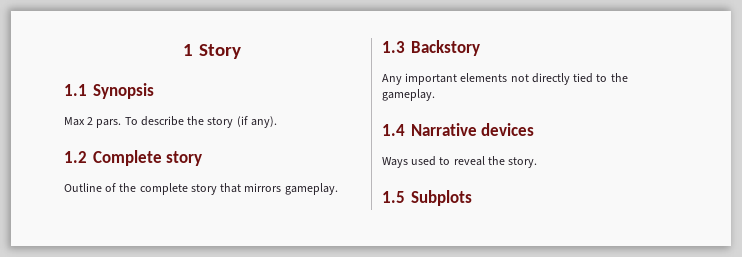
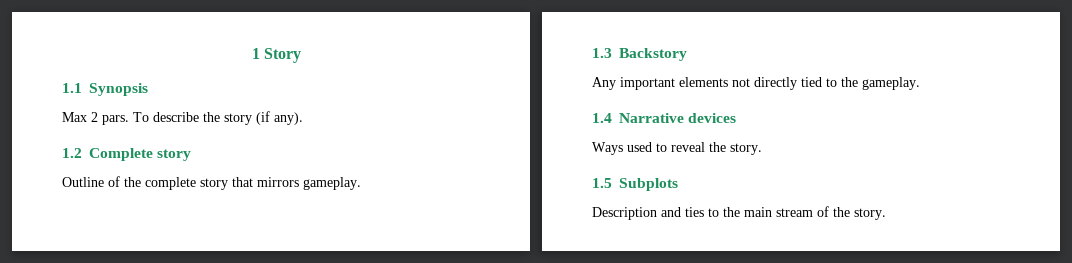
+ Description and ties to the main stream of the story.

